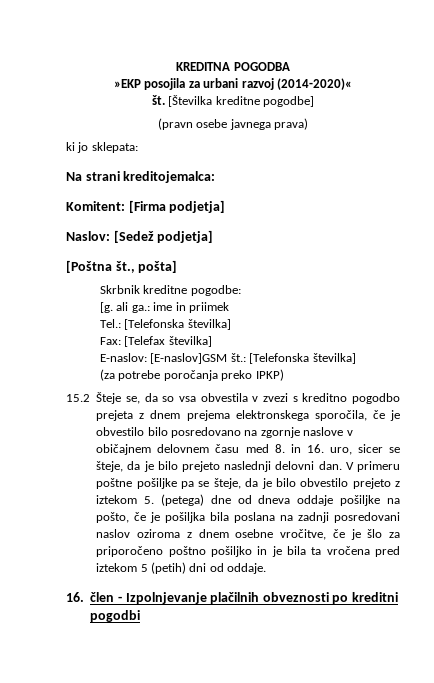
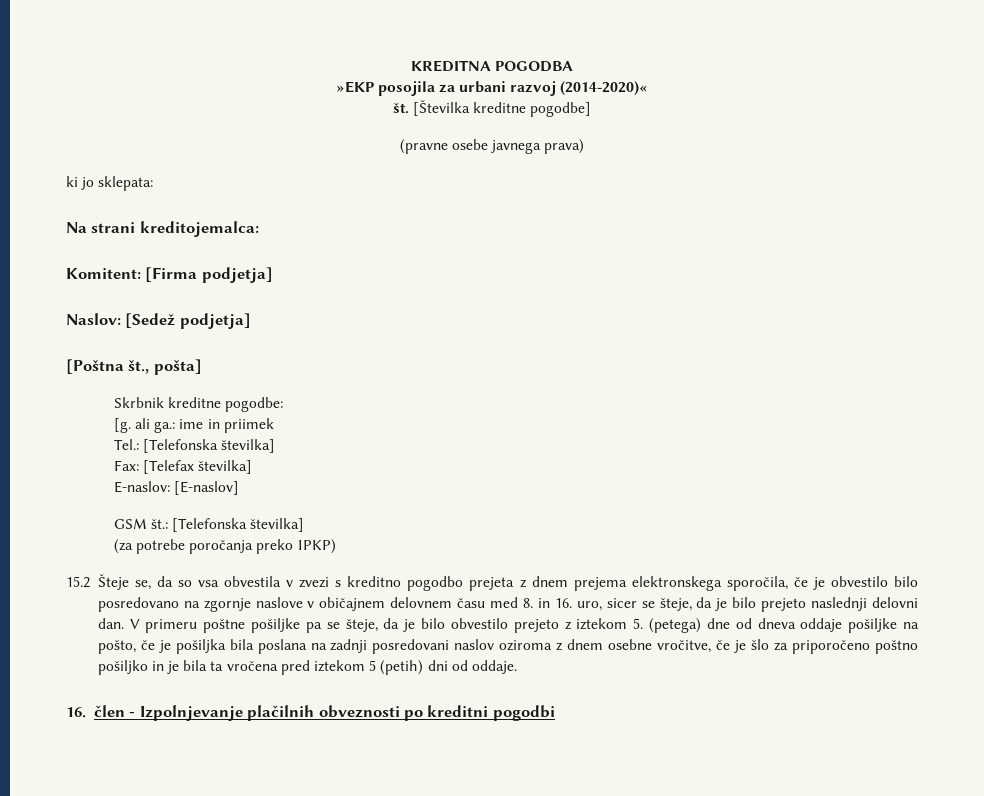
- (pravn osebe javnega prava)
+ (pravne osebe javnega prava)
- E-naslov: [E-naslov]GSM št.: [Telefonska številka]
+ E-naslov: [E-naslov]
+ GSM št.: [Telefonska številka]

